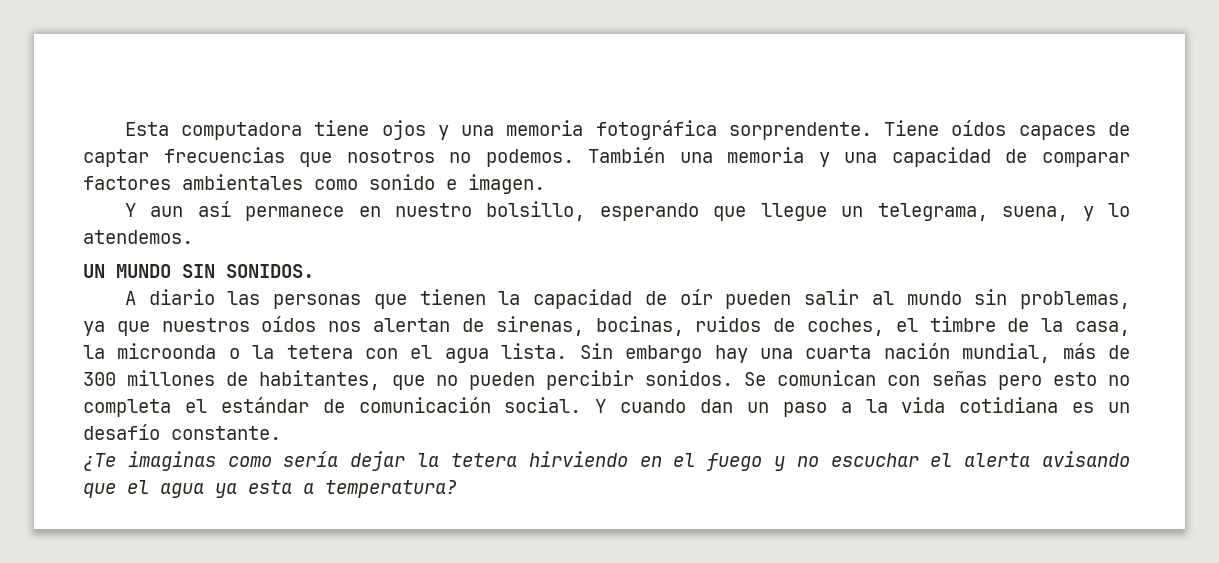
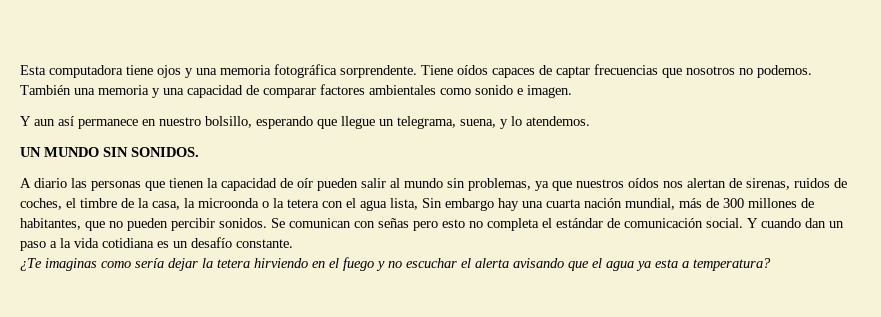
- A diario las personas que tienen la capacidad de oír pueden salir al mundo sin problemas, ya que nuestros oídos nos alertan de sirenas, bocinas, ruidos de coches, el timbre de la casa, la microonda o la tetera con el agua lista. Sin embargo hay una cuarta nación mundial, más de 300 millones de habitantes, que no pueden percibir sonidos.
+ A diario las personas que tienen la capacidad de oír pueden salir al mundo sin problemas, ya que nuestros oídos nos alertan de sirenas, ruidos de coches, el timbre de la casa, la microonda o la tetera con el agua lista, Sin embargo hay una cuarta nación mundial, más de 300 millones de habitantes, que no pueden percibir sonidos.

